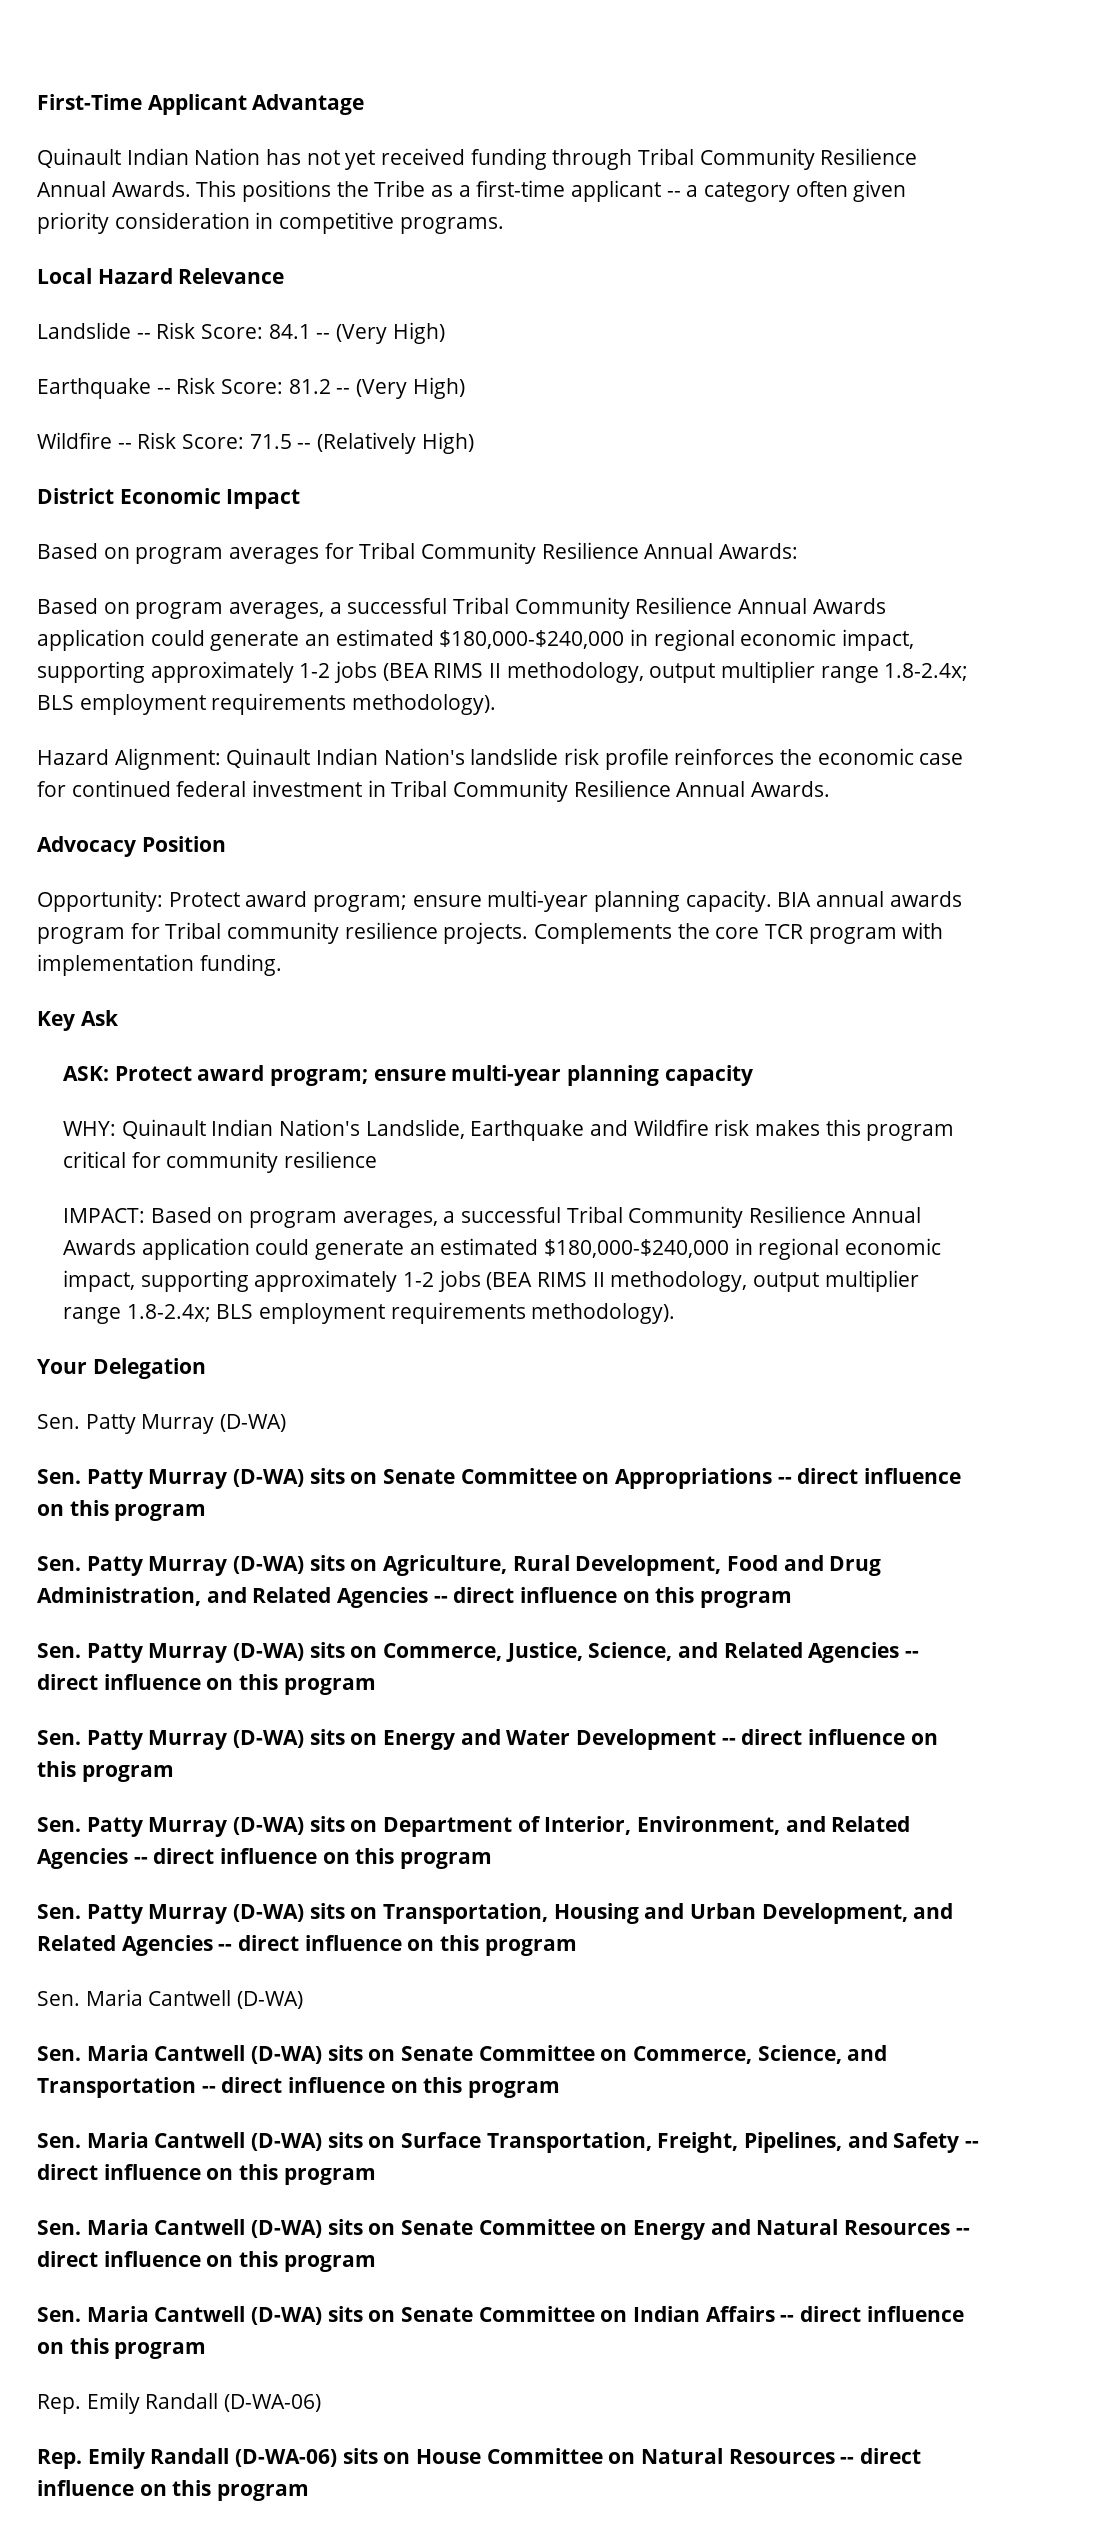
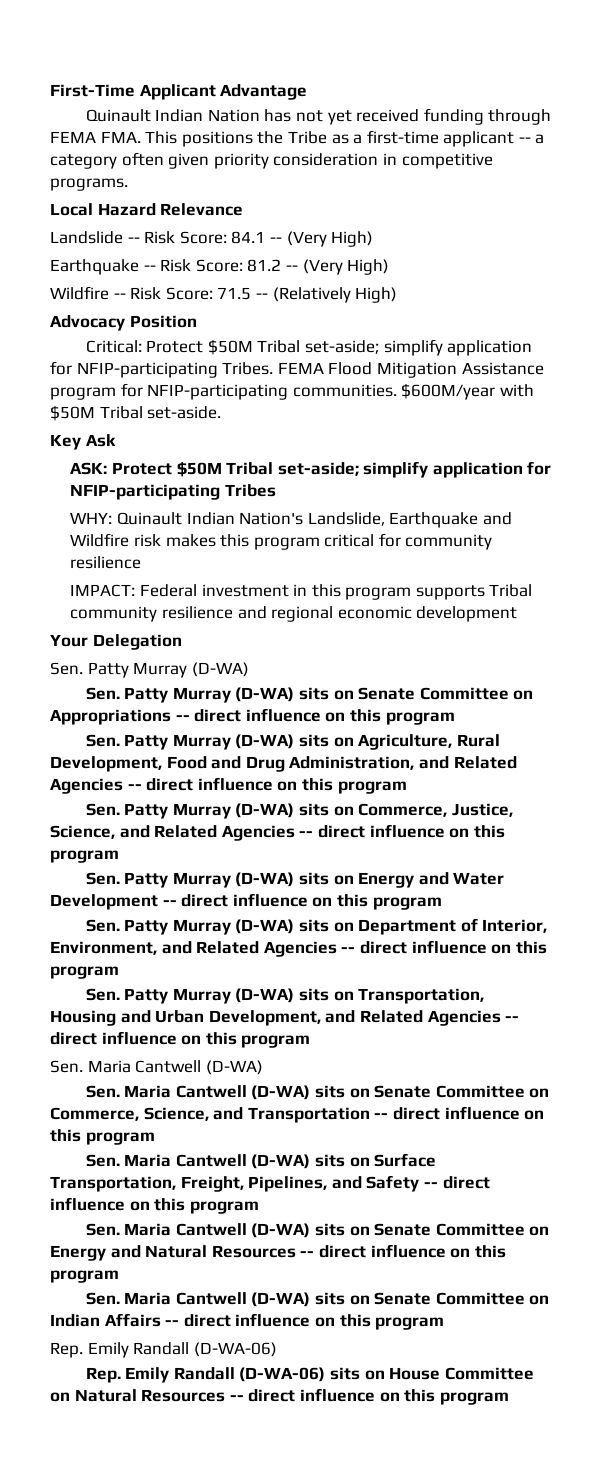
- Quinault Indian Nation has not yet received funding through Tribal Community Resilience Annual Awards. This positions the Tribe as a first-time applicant -- a category often given priority consideration in competitive programs.
+ Quinault Indian Nation has not yet received funding through FEMA FMA. This positions the Tribe as a first-time applicant -- a category often given priority consideration in competitive programs.
- District Economic Impact
- Based on program averages for Tribal Community Resilience Annual Awards:
- Based on program averages, a successful Tribal Community Resilience Annual Awards application could generate an estimated $180,000-$240,000 in regional economic impact, supporting approximately 1-2 jobs (BEA RIMS II methodology, output multiplier range 1.8-2.4x; BLS employment requirements methodology).
- Hazard Alignment: Quinault Indian Nation's landslide risk profile reinforces the economic case for continued federal investment in Tribal Community Resilience Annual Awards.
  Advocacy Position
- Opportunity: Protect award program; ensure multi-year planning capacity. BIA annual awards program for Tribal community resilience projects. Complements the core TCR program with implementation funding.
+ Critical: Protect $50M Tribal set-aside; simplify application for NFIP-participating Tribes. FEMA Flood Mitigation Assistance program for NFIP-participating communities. $600M/year with $50M Tribal set-aside.
  Key Ask
- ASK: Protect award program; ensure multi-year planning capacity
+ ASK: Protect $50M Tribal set-aside; simplify application for NFIP-participating Tribes
- IMPACT: Based on program averages, a successful Tribal Community Resilience Annual Awards application could generate an estimated $180,000-$240,000 in regional economic impact, supporting approximately 1-2 jobs (BEA RIMS II methodology, output multiplier range 1.8-2.4x; BLS employment requirements methodology).
+ IMPACT: Federal investment in this program supports Tribal community resilience and regional economic development

